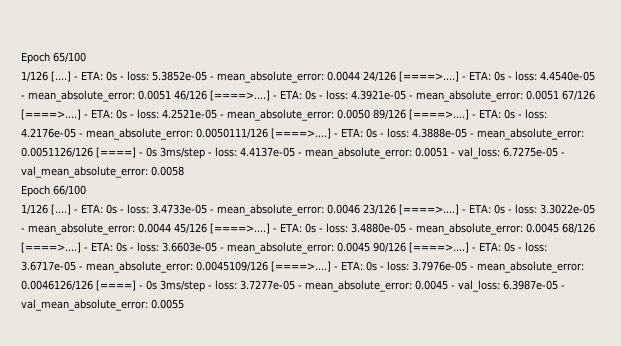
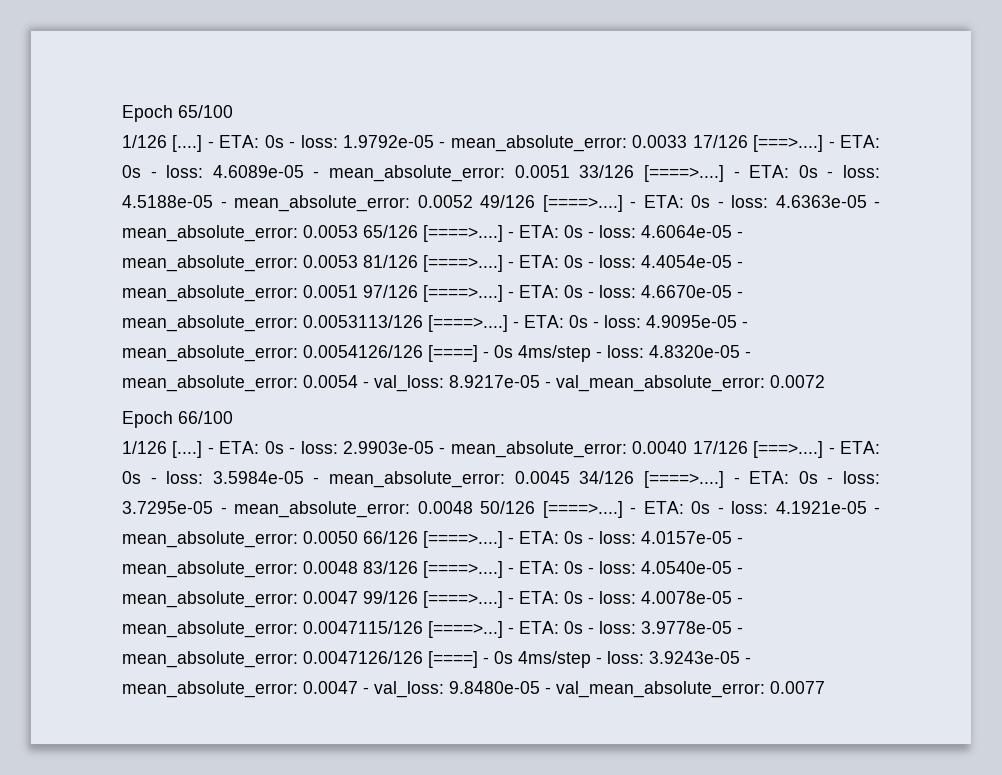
- - ETA: 0s - loss: 5.3852e-05 - mean_absolute_error: 0.0044 24/126 [====>....] - ETA: 0s - loss: 4.4540e-05 - mean_absolute_error: 0.0051 46/126 [====>....] - ETA: 0s - loss: 4.3921e-05 - mean_absolute_error: 0.0051 67/126 [====>....] - ETA: 0s - loss: 4.2521e-05 - mean_absolute_error: 0.0050 89/126 [====>....] - ETA: 0s - loss: 4.2176e-05 - mean_absolute_error: 0.0050111/126 [====>....] - ETA: 0s - loss: 4.3888e-05 - mean_absolute_error: 0.0051126/126 [====] - 0s 3ms/step - loss: 4.4137e-05 - mean_absolute_error: 0.0051 - val_loss: 6.7275e-05 - val_mean_absolute_error: 0.0058
+ - ETA: 0s - loss: 1.9792e-05 - mean_absolute_error: 0.0033 17/126 [===>....] - ETA: 0s - loss: 4.6089e-05 - mean_absolute_error: 0.0051 33/126 [====>....] - ETA: 0s - loss: 4.5188e-05 - mean_absolute_error: 0.0052 49/126 [====>....] - ETA: 0s - loss: 4.6363e-05 - mean_absolute_error: 0.0053 65/126 [====>....] - ETA: 0s - loss: 4.6064e-05 - mean_absolute_error: 0.0053 81/126 [====>....] - ETA: 0s - loss: 4.4054e-05 - mean_absolute_error: 0.0051 97/126 [====>....] - ETA: 0s - loss: 4.6670e-05 - mean_absolute_error: 0.0053113/126 [====>....] - ETA: 0s - loss: 4.9095e-05 - mean_absolute_error: 0.0054126/126 [====] - 0s 4ms/step - loss: 4.8320e-05 - mean_absolute_error: 0.0054 - val_loss: 8.9217e-05 - val_mean_absolute_error: 0.0072
- - ETA: 0s - loss: 3.4733e-05 - mean_absolute_error: 0.0046 23/126 [====>....] - ETA: 0s - loss: 3.3022e-05 - mean_absolute_error: 0.0044 45/126 [====>....] - ETA: 0s - loss: 3.4880e-05 - mean_absolute_error: 0.0045 68/126 [====>....] - ETA: 0s - loss: 3.6603e-05 - mean_absolute_error: 0.0045 90/126 [====>....] - ETA: 0s - loss: 3.6717e-05 - mean_absolute_error: 0.0045109/126 [====>....] - ETA: 0s - loss: 3.7976e-05 - mean_absolute_error: 0.0046126/126 [====] - 0s 3ms/step - loss: 3.7277e-05 - mean_absolute_error: 0.0045 - val_loss: 6.3987e-05 - val_mean_absolute_error: 0.0055
+ - ETA: 0s - loss: 2.9903e-05 - mean_absolute_error: 0.0040 17/126 [===>....] - ETA: 0s - loss: 3.5984e-05 - mean_absolute_error: 0.0045 34/126 [====>....] - ETA: 0s - loss: 3.7295e-05 - mean_absolute_error: 0.0048 50/126 [====>....] - ETA: 0s - loss: 4.1921e-05 - mean_absolute_error: 0.0050 66/126 [====>....] - ETA: 0s - loss: 4.0157e-05 - mean_absolute_error: 0.0048 83/126 [====>....] - ETA: 0s - loss: 4.0540e-05 - mean_absolute_error: 0.0047 99/126 [====>....] - ETA: 0s - loss: 4.0078e-05 - mean_absolute_error: 0.0047115/126 [====>...] - ETA: 0s - loss: 3.9778e-05 - mean_absolute_error: 0.0047126/126 [====] - 0s 4ms/step - loss: 3.9243e-05 - mean_absolute_error: 0.0047 - val_loss: 9.8480e-05 - val_mean_absolute_error: 0.0077

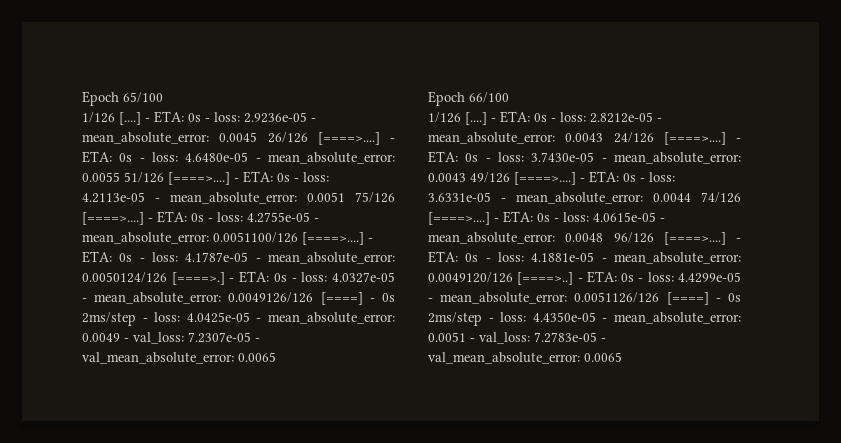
- - ETA: 0s - loss: 1.9792e-05 - mean_absolute_error: 0.0033 17/126 [===>....] - ETA: 0s - loss: 4.6089e-05 - mean_absolute_error: 0.0051 33/126 [====>....] - ETA: 0s - loss: 4.5188e-05 - mean_absolute_error: 0.0052 49/126 [====>....] - ETA: 0s - loss: 4.6363e-05 - mean_absolute_error: 0.0053 65/126 [====>....] - ETA: 0s - loss: 4.6064e-05 - mean_absolute_error: 0.0053 81/126 [====>....] - ETA: 0s - loss: 4.4054e-05 - mean_absolute_error: 0.0051 97/126 [====>....] - ETA: 0s - loss: 4.6670e-05 - mean_absolute_error: 0.0053113/126 [====>....] - ETA: 0s - loss: 4.9095e-05 - mean_absolute_error: 0.0054126/126 [====] - 0s 4ms/step - loss: 4.8320e-05 - mean_absolute_error: 0.0054 - val_loss: 8.9217e-05 - val_mean_absolute_error: 0.0072
+ - ETA: 0s - loss: 2.9236e-05 - mean_absolute_error: 0.0045 26/126 [====>....] - ETA: 0s - loss: 4.6480e-05 - mean_absolute_error: 0.0055 51/126 [====>....] - ETA: 0s - loss: 4.2113e-05 - mean_absolute_error: 0.0051 75/126 [====>....] - ETA: 0s - loss: 4.2755e-05 - mean_absolute_error: 0.0051100/126 [====>....] - ETA: 0s - loss: 4.1787e-05 - mean_absolute_error: 0.0050124/126 [====>.] - ETA: 0s - loss: 4.0327e-05 - mean_absolute_error: 0.0049126/126 [====] - 0s 2ms/step - loss: 4.0425e-05 - mean_absolute_error: 0.0049 - val_loss: 7.2307e-05 - val_mean_absolute_error: 0.0065
- - ETA: 0s - loss: 2.9903e-05 - mean_absolute_error: 0.0040 17/126 [===>....] - ETA: 0s - loss: 3.5984e-05 - mean_absolute_error: 0.0045 34/126 [====>....] - ETA: 0s - loss: 3.7295e-05 - mean_absolute_error: 0.0048 50/126 [====>....] - ETA: 0s - loss: 4.1921e-05 - mean_absolute_error: 0.0050 66/126 [====>....] - ETA: 0s - loss: 4.0157e-05 - mean_absolute_error: 0.0048 83/126 [====>....] - ETA: 0s - loss: 4.0540e-05 - mean_absolute_error: 0.0047 99/126 [====>....] - ETA: 0s - loss: 4.0078e-05 - mean_absolute_error: 0.0047115/126 [====>...] - ETA: 0s - loss: 3.9778e-05 - mean_absolute_error: 0.0047126/126 [====] - 0s 4ms/step - loss: 3.9243e-05 - mean_absolute_error: 0.0047 - val_loss: 9.8480e-05 - val_mean_absolute_error: 0.0077
+ - ETA: 0s - loss: 2.8212e-05 - mean_absolute_error: 0.0043 24/126 [====>....] - ETA: 0s - loss: 3.7430e-05 - mean_absolute_error: 0.0043 49/126 [====>....] - ETA: 0s - loss: 3.6331e-05 - mean_absolute_error: 0.0044 74/126 [====>....] - ETA: 0s - loss: 4.0615e-05 - mean_absolute_error: 0.0048 96/126 [====>....] - ETA: 0s - loss: 4.1881e-05 - mean_absolute_error: 0.0049120/126 [====>..] - ETA: 0s - loss: 4.4299e-05 - mean_absolute_error: 0.0051126/126 [====] - 0s 2ms/step - loss: 4.4350e-05 - mean_absolute_error: 0.0051 - val_loss: 7.2783e-05 - val_mean_absolute_error: 0.0065

